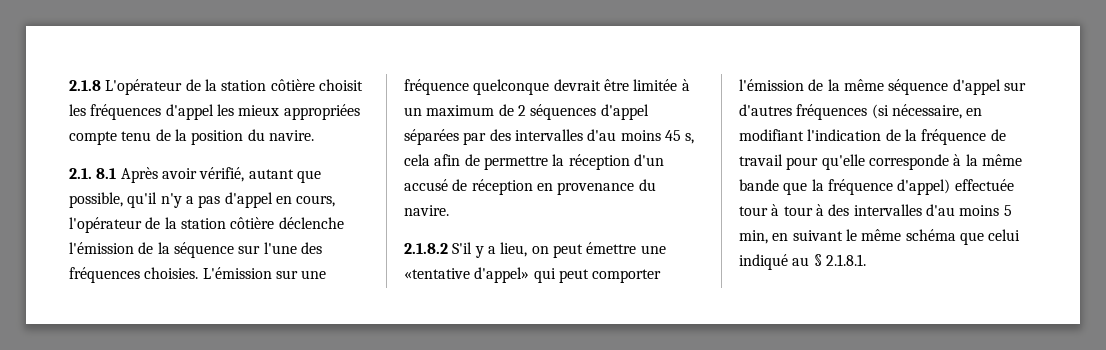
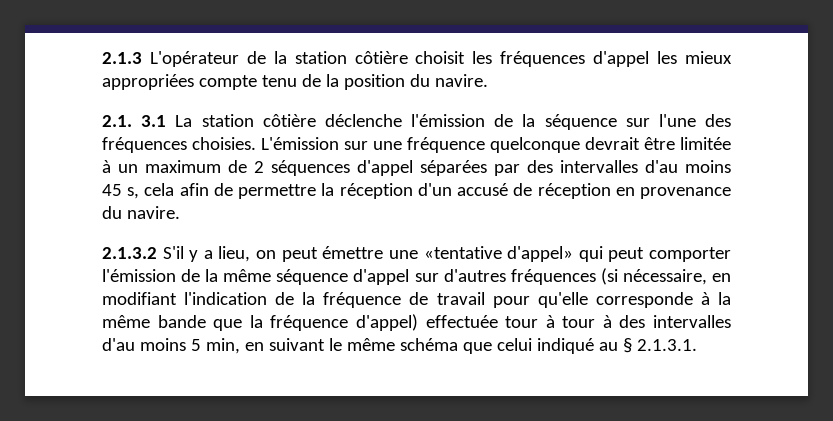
- 2.1.8 L'opérateur de la station côtière choisit les fréquences d'appel les mieux appropriées compte tenu de la position du navire.
+ 2.1.3 L'opérateur de la station côtière choisit les fréquences d'appel les mieux appropriées compte tenu de la position du navire.
- 2.1. 8.1 Après avoir vérifié, autant que possible, qu'il n'y a pas d'appel en cours, l'opérateur de la station côtière déclenche l'émission de la séquence sur l'une des fréquences choisies.
+ 2.1. 3.1 La station côtière déclenche l'émission de la séquence sur l'une des fréquences choisies.
- 2.1.8.2 S'il y a lieu, on peut émettre une «tentative d'appel» qui peut comporter l'émission de la même séquence d'appel sur d'autres fréquences (si nécessaire, en modifiant l'indication de la fréquence de travail pour qu'elle corresponde à la même bande que la fréquence d'appel) effectuée tour à tour à des intervalles d'au moins 5 min, en suivant le même schéma que celui indiqué au § 2.1.8.1.
+ 2.1.3.2 S'il y a lieu, on peut émettre une «tentative d'appel» qui peut comporter l'émission de la même séquence d'appel sur d'autres fréquences (si nécessaire, en modifiant l'indication de la fréquence de travail pour qu'elle corresponde à la même bande que la fréquence d'appel) effectuée tour à tour à des intervalles d'au moins 5 min, en suivant le même schéma que celui indiqué au § 2.1.3.1.

